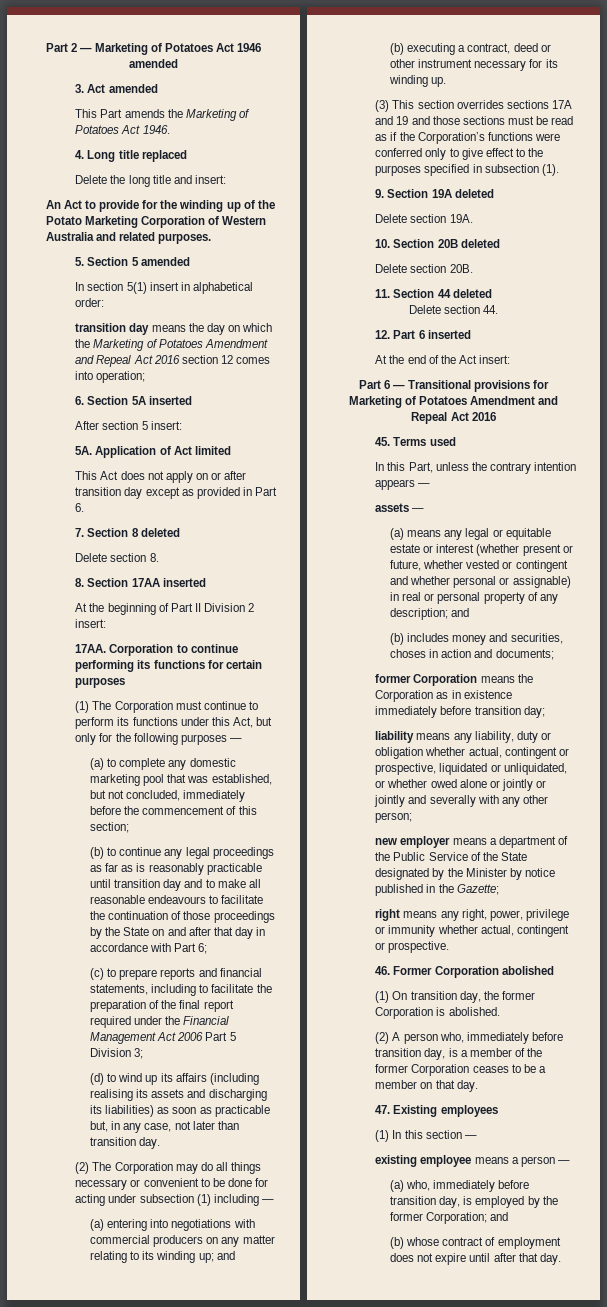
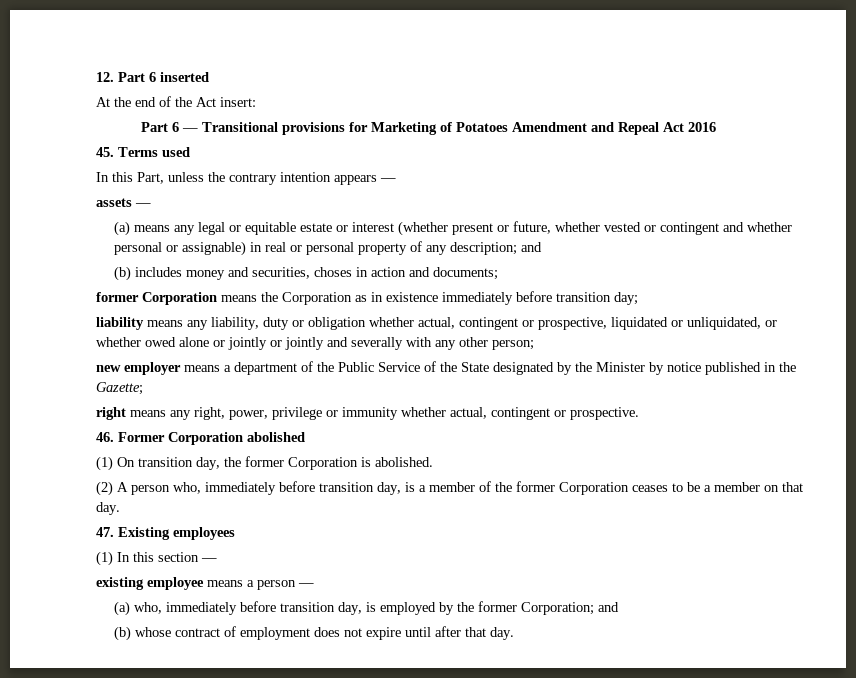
- Part 2 — Marketing of Potatoes Act 1946 amended
- 3. Act amended
- This Part amends the Marketing of Potatoes Act 1946.
- 4. Long title replaced
- Delete the long title and insert:
- An Act to provide for the winding up of the Potato Marketing Corporation of Western Australia and related purposes.
- 5. Section 5 amended
- In section 5(1) insert in alphabetical order:
- transition day means the day on which the Marketing of Potatoes Amendment and Repeal Act 2016 section 12 comes into operation;
- 6. Section 5A inserted
- After section 5 insert:
- 5A. Application of Act limited
- This Act does not apply on or after transition day except as provided in Part 6.
- 7. Section 8 deleted
- Delete section 8.
- 8. Section 17AA inserted
- At the beginning of Part II Division 2 insert:
- 17AA. Corporation to continue performing its functions for certain purposes
- (1) The Corporation must continue to perform its functions under this Act, but only for the following purposes —
- (a) to complete any domestic marketing pool that was established, but not concluded, immediately before the commencement of this section;
- (b) to continue any legal proceedings as far as is reasonably practicable until transition day and to make all reasonable endeavours to facilitate the continuation of those proceedings by the State on and after that day in accordance with Part 6;
- (c) to prepare reports and financial statements, including to facilitate the preparation of the final report required under the Financial Management Act 2006 Part 5 Division 3;
- (d) to wind up its affairs (including realising its assets and discharging its liabilities) as soon as practicable but, in any case, not later than transition day.
- (2) The Corporation may do all things necessary or convenient to be done for acting under subsection (1) including —
- (a) entering into negotiations with commercial producers on any matter relating to its winding up; and
- (b) executing a contract, deed or other instrument necessary for its winding up.
- (3) This section overrides sections 17A and 19 and those sections must be read as if the Corporation’s functions were conferred only to give effect to the purposes specified in subsection (1).
- 9. Section 19A deleted
- Delete section 19A.
- 10. Section 20B deleted
- Delete section 20B.
- 11. Section 44 deleted
- Delete section 44.

